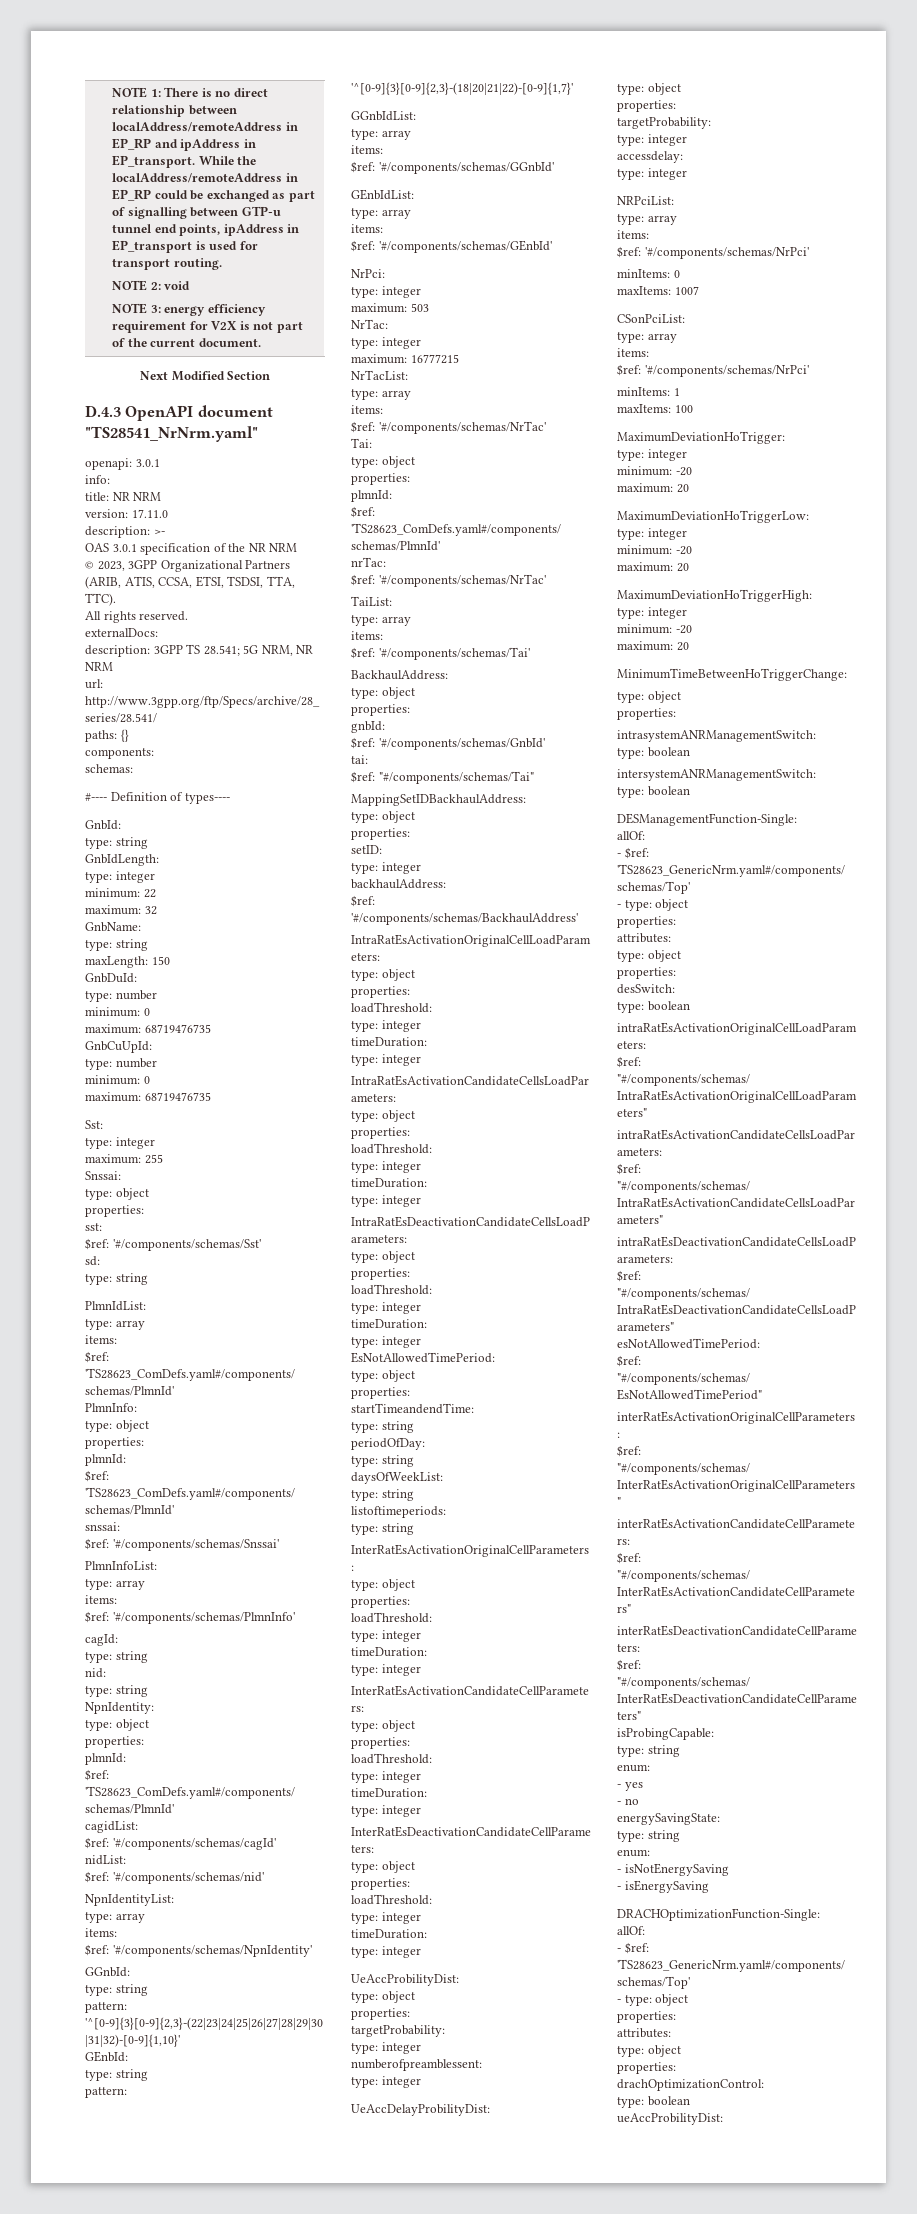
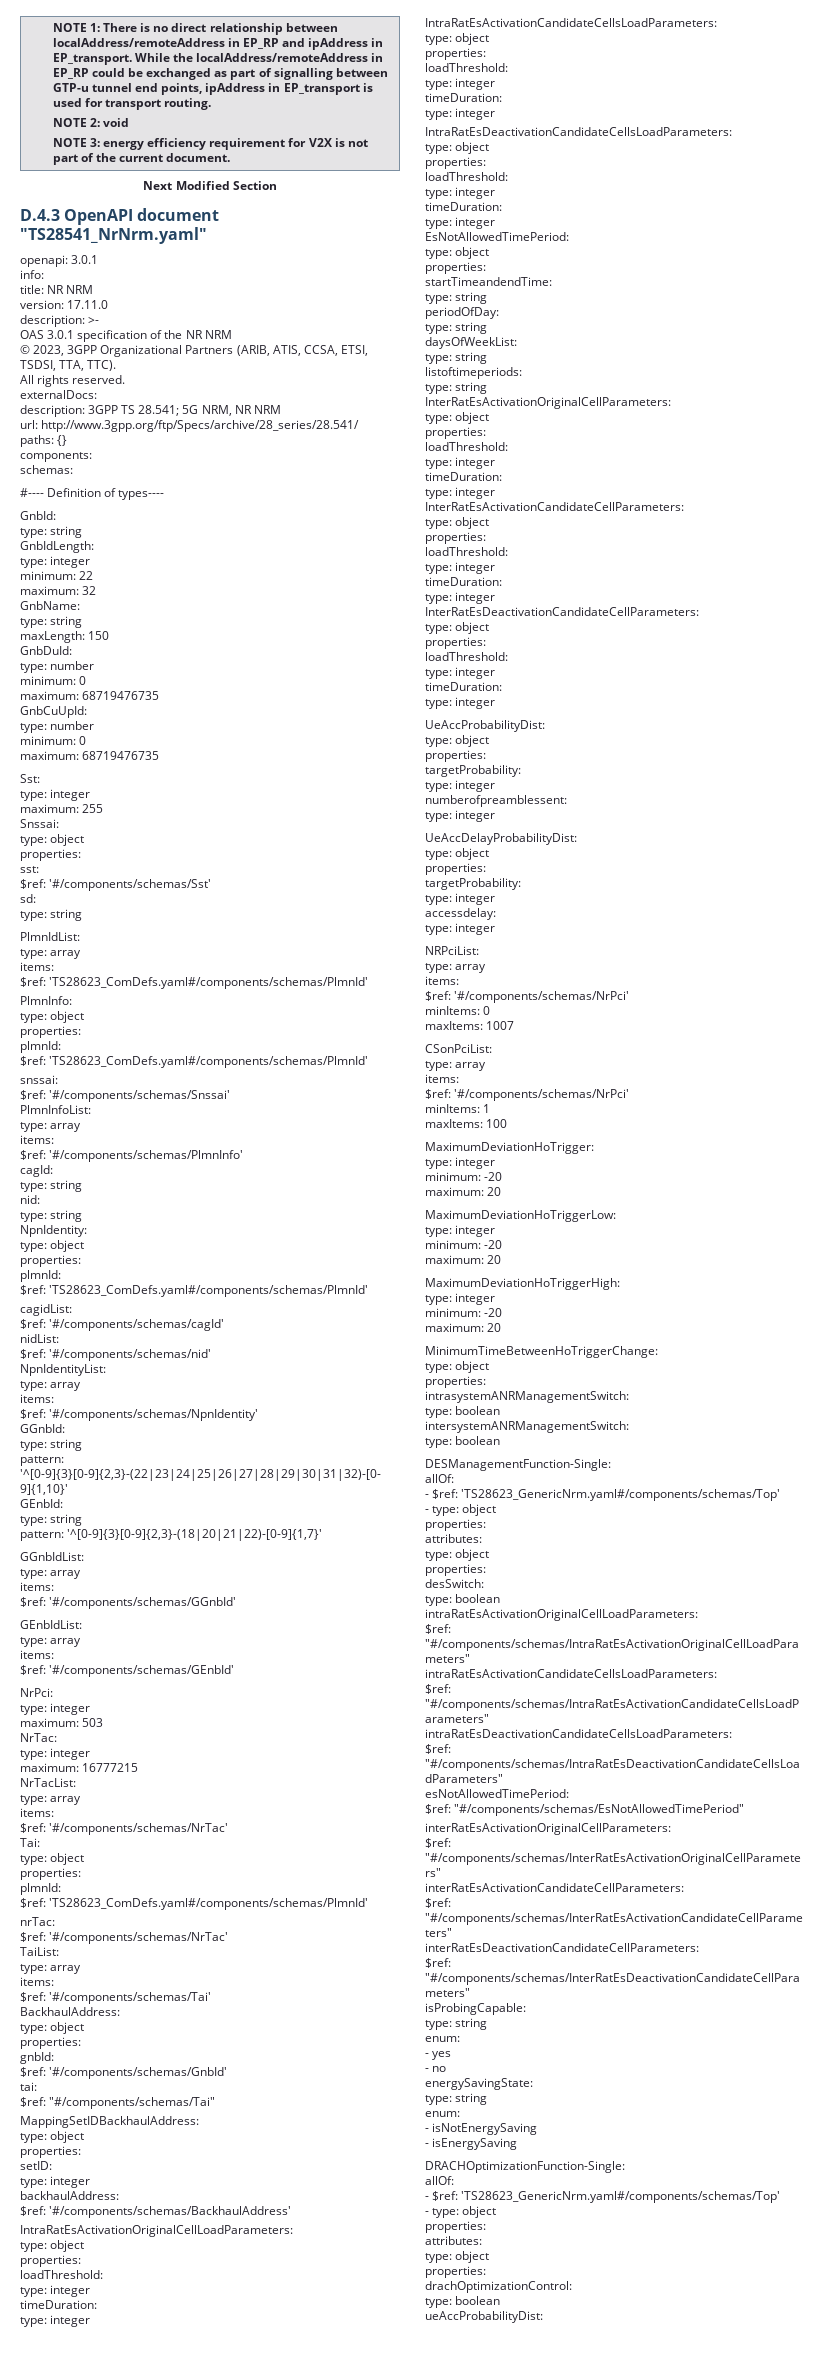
- UeAccProbilityDist:
+ UeAccProbabilityDist:
- UeAccDelayProbilityDist:
+ UeAccDelayProbabilityDist:
- ueAccProbilityDist:
+ ueAccProbabilityDist:

